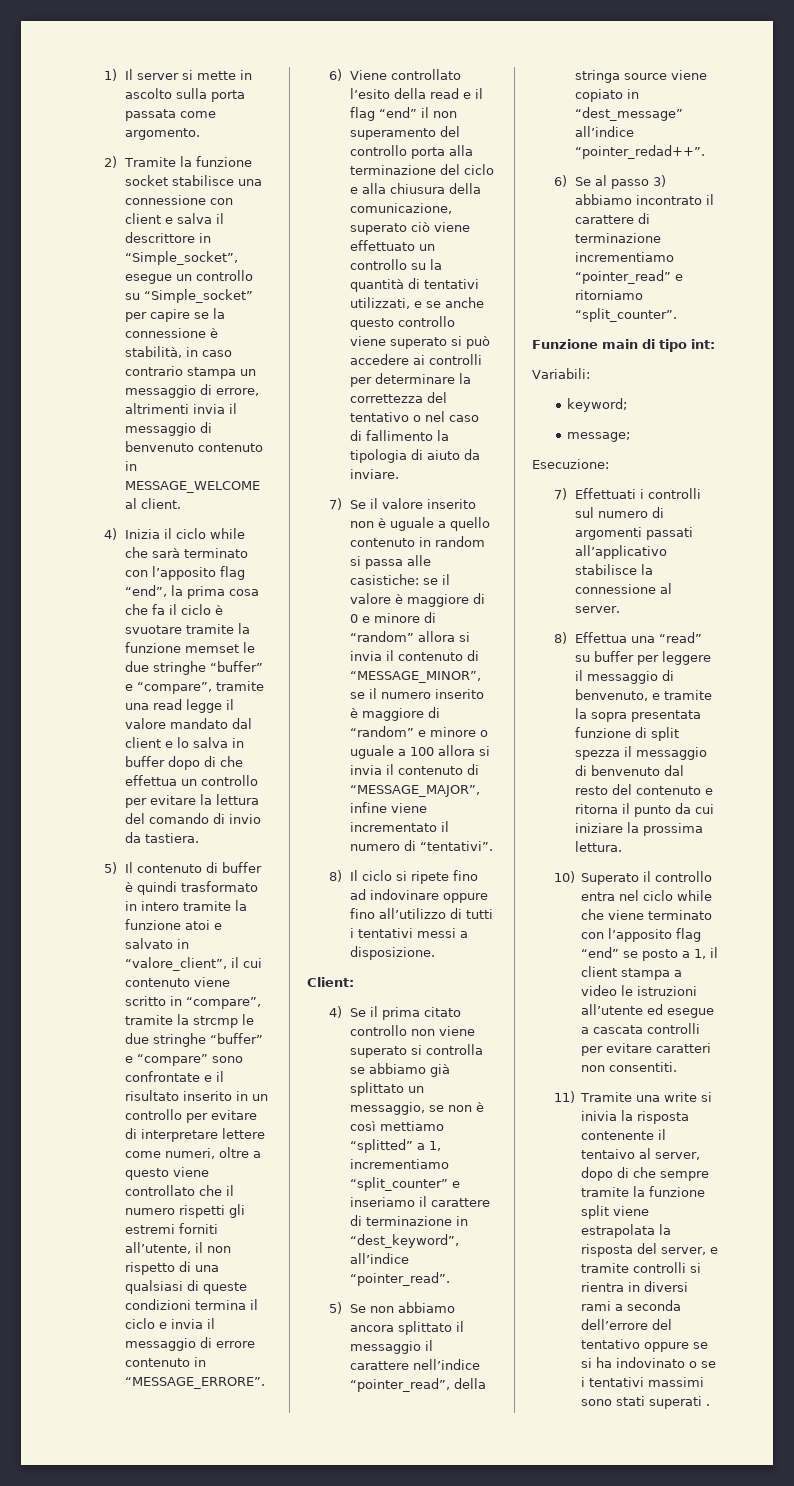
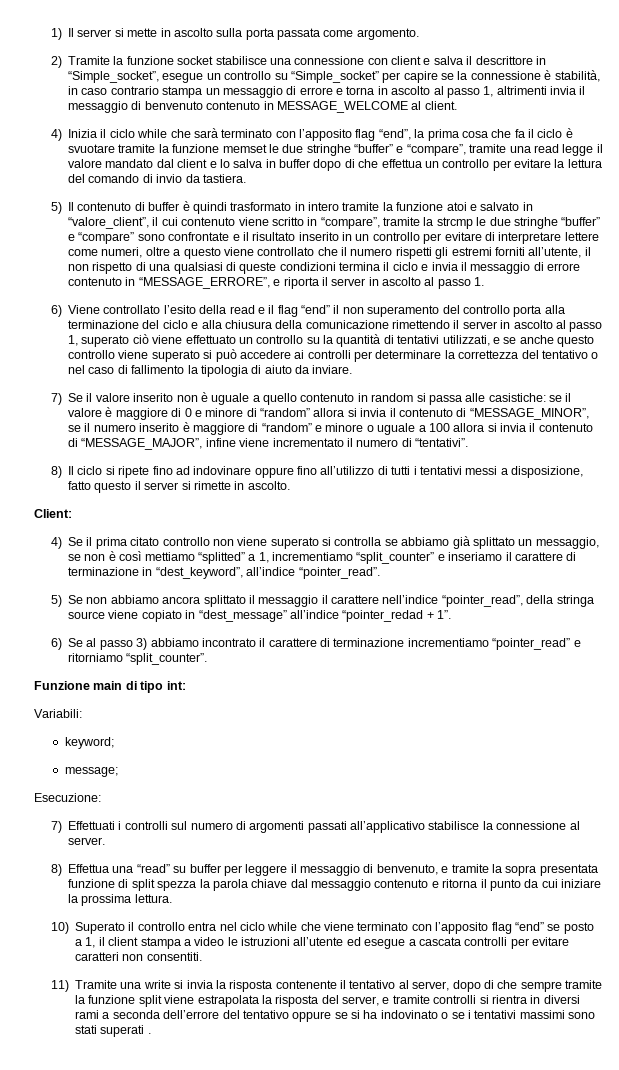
- 2) Tramite la funzione socket stabilisce una connessione con client e salva il descrittore in “Simple_socket”, esegue un controllo su “Simple_socket” per capire se la connessione è stabilità, in caso contrario stampa un messaggio di errore, altrimenti invia il messaggio di benvenuto contenuto in MESSAGE_WELCOME al client.
+ 2) Tramite la funzione socket stabilisce una connessione con client e salva il descrittore in “Simple_socket”, esegue un controllo su “Simple_socket” per capire se la connessione è stabilità, in caso contrario stampa un messaggio di errore e torna in ascolto al passo 1, altrimenti invia il messaggio di benvenuto contenuto in MESSAGE_WELCOME al client.
- 5) Il contenuto di buffer è quindi trasformato in intero tramite la funzione atoi e salvato in “valore_client”, il cui contenuto viene scritto in “compare”, tramite la strcmp le due stringhe “buffer” e “compare” sono confrontate e il risultato inserito in un controllo per evitare di interpretare lettere come numeri, oltre a questo viene controllato che il numero rispetti gli estremi forniti all’utente, il non rispetto di una qualsiasi di queste condizioni termina il ciclo e invia il messaggio di errore contenuto in “MESSAGE_ERRORE”.
+ 5) Il contenuto di buffer è quindi trasformato in intero tramite la funzione atoi e salvato in “valore_client”, il cui contenuto viene scritto in “compare”, tramite la strcmp le due stringhe “buffer” e “compare” sono confrontate e il risultato inserito in un controllo per evitare di interpretare lettere come numeri, oltre a questo viene controllato che il numero rispetti gli estremi forniti all’utente, il non rispetto di una qualsiasi di queste condizioni termina il ciclo e invia il messaggio di errore contenuto in “MESSAGE_ERRORE”, e riporta il server in ascolto al passo 1.
- 6) Viene controllato l’esito della read e il flag “end” il non superamento del controllo porta alla terminazione del ciclo e alla chiusura della comunicazione, superato ciò viene effettuato un controllo su la quantità di tentativi utilizzati, e se anche questo controllo viene superato si può accedere ai controlli per determinare la correttezza del tentativo o nel caso di fallimento la tipologia di aiuto da inviare.
+ 6) Viene controllato l’esito della read e il flag “end” il non superamento del controllo porta alla terminazione del ciclo e alla chiusura della comunicazione rimettendo il server in ascolto al passo 1, superato ciò viene effettuato un controllo su la quantità di tentativi utilizzati, e se anche questo controllo viene superato si può accedere ai controlli per determinare la correttezza del tentativo o nel caso di fallimento la tipologia di aiuto da inviare.
- 8) Il ciclo si ripete fino ad indovinare oppure fino all’utilizzo di tutti i tentativi messi a disposizione.
+ 8) Il ciclo si ripete fino ad indovinare oppure fino all’utilizzo di tutti i tentativi messi a disposizione, fatto questo il server si rimette in ascolto.
- 5) Se non abbiamo ancora splittato il messaggio il carattere nell’indice “pointer_read”, della stringa source viene copiato in “dest_message” all’indice “pointer_redad++”.
+ 5) Se non abbiamo ancora splittato il messaggio il carattere nell’indice “pointer_read”, della stringa source viene copiato in “dest_message” all’indice “pointer_redad + 1”.
- 8) Effettua una “read” su buffer per leggere il messaggio di benvenuto, e tramite la sopra presentata funzione di split spezza il messaggio di benvenuto dal resto del contenuto e ritorna il punto da cui iniziare la prossima lettura.
+ 8) Effettua una “read” su buffer per leggere il messaggio di benvenuto, e tramite la sopra presentata funzione di split spezza la parola chiave dal messaggio contenuto e ritorna il punto da cui iniziare la prossima lettura.
- 11) Tramite una write si inivia la risposta contenente il tentaivo al server, dopo di che sempre tramite la funzione split viene estrapolata la risposta del server, e tramite controlli si rientra in diversi rami a seconda dell’errore del tentativo oppure se si ha indovinato o se i tentativi massimi sono stati superati .
+ 11) Tramite una write si invia la risposta contenente il tentativo al server, dopo di che sempre tramite la funzione split viene estrapolata la risposta del server, e tramite controlli si rientra in diversi rami a seconda dell’errore del tentativo oppure se si ha indovinato o se i tentativi massimi sono stati superati .

